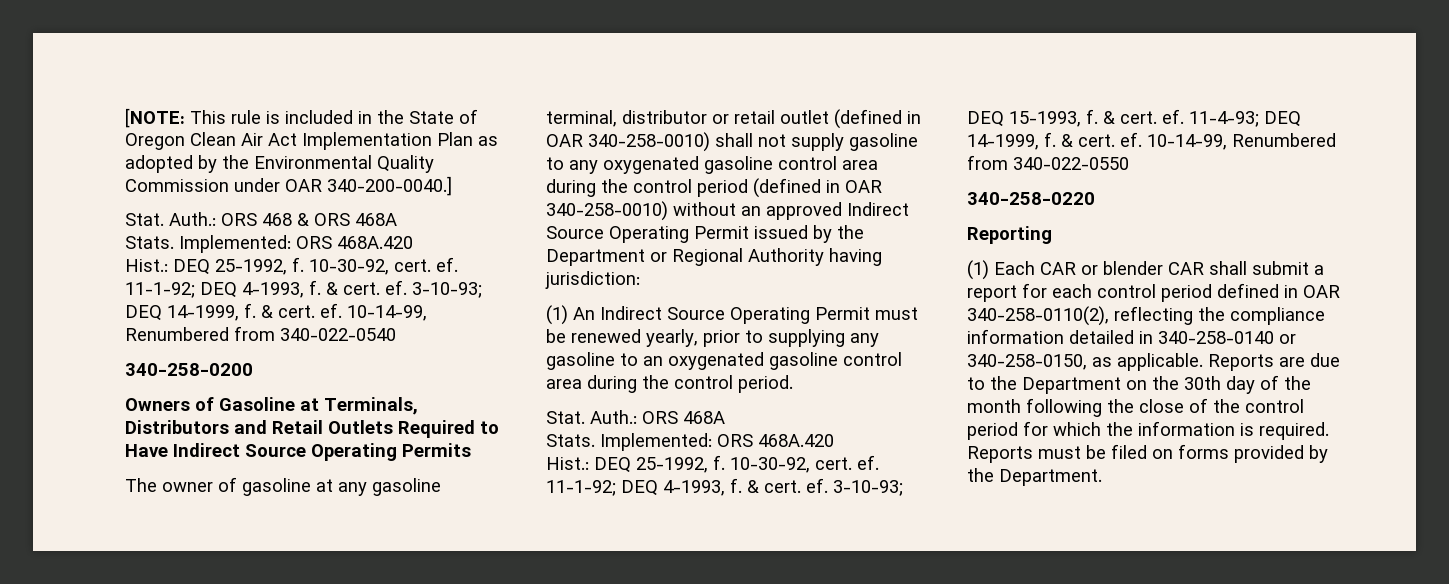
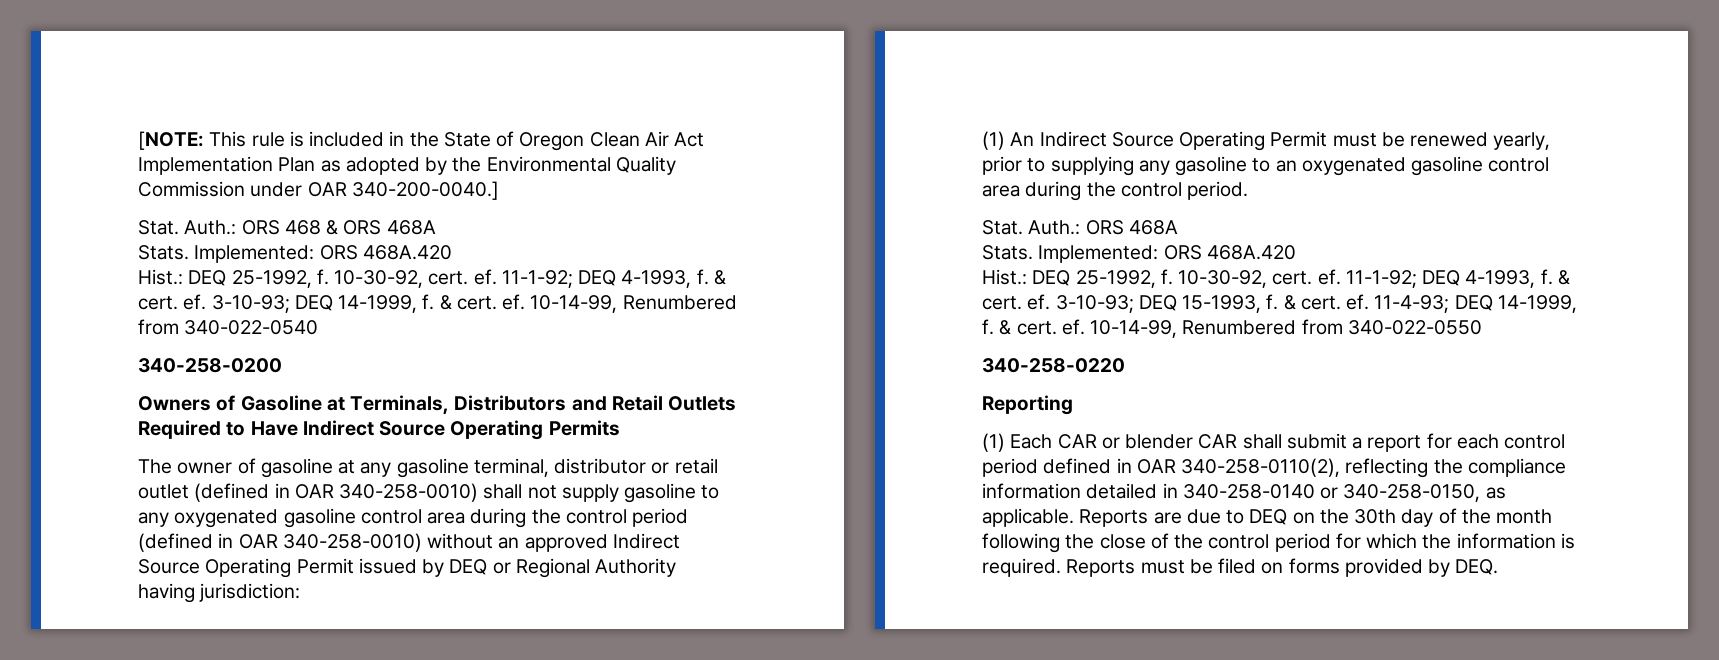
- The owner of gasoline at any gasoline terminal, distributor or retail outlet (defined in OAR 340-258-0010) shall not supply gasoline to any oxygenated gasoline control area during the control period (defined in OAR 340-258-0010) without an approved Indirect Source Operating Permit issued by the Department or Regional Authority having jurisdiction:
+ The owner of gasoline at any gasoline terminal, distributor or retail outlet (defined in OAR 340-258-0010) shall not supply gasoline to any oxygenated gasoline control area during the control period (defined in OAR 340-258-0010) without an approved Indirect Source Operating Permit issued by DEQ or Regional Authority having jurisdiction:
- Reports are due to the Department on the 30th day of the month following the close of the control period for which the information is required.
+ Reports are due to DEQ on the 30th day of the month following the close of the control period for which the information is required.
- Reports must be filed on forms provided by the Department.
+ Reports must be filed on forms provided by DEQ.

